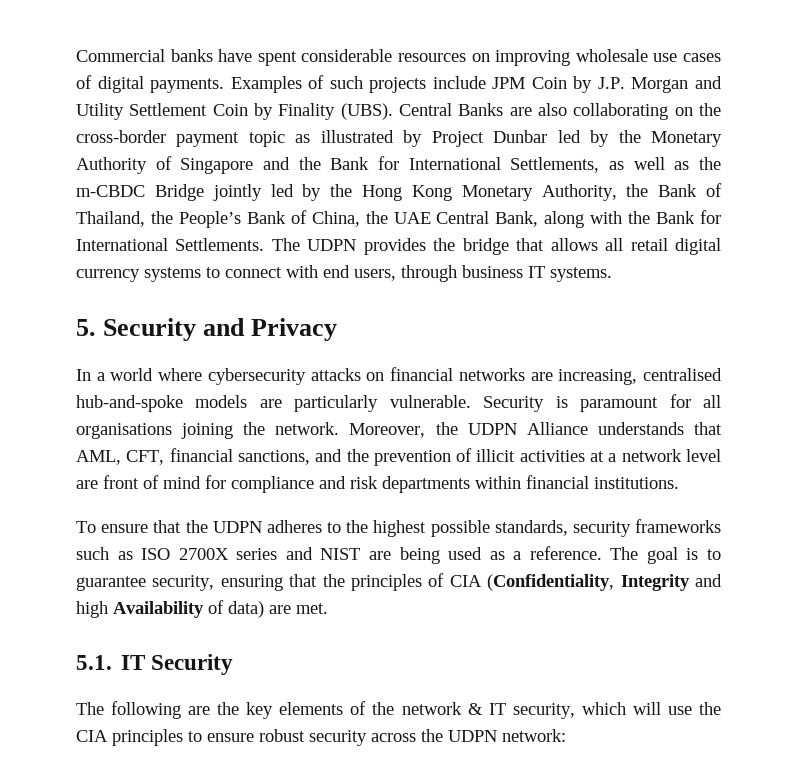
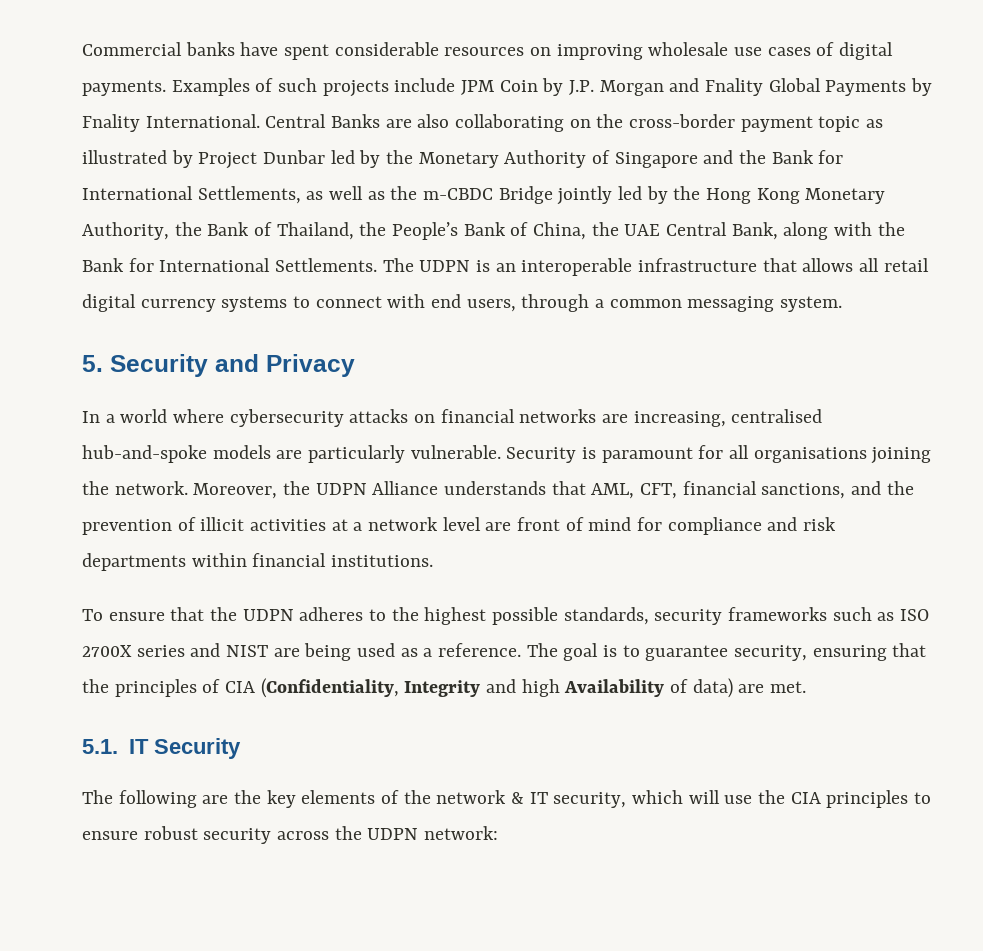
- Examples of such projects include JPM Coin by J.P. Morgan and Utility Settlement Coin by Finality (UBS).
+ Examples of such projects include JPM Coin by J.P. Morgan and Fnality Global Payments by Fnality International.
- The UDPN provides the bridge that allows all retail digital currency systems to connect with end users, through business IT systems.
+ The UDPN is an interoperable infrastructure that allows all retail digital currency systems to connect with end users, through a common messaging system.

